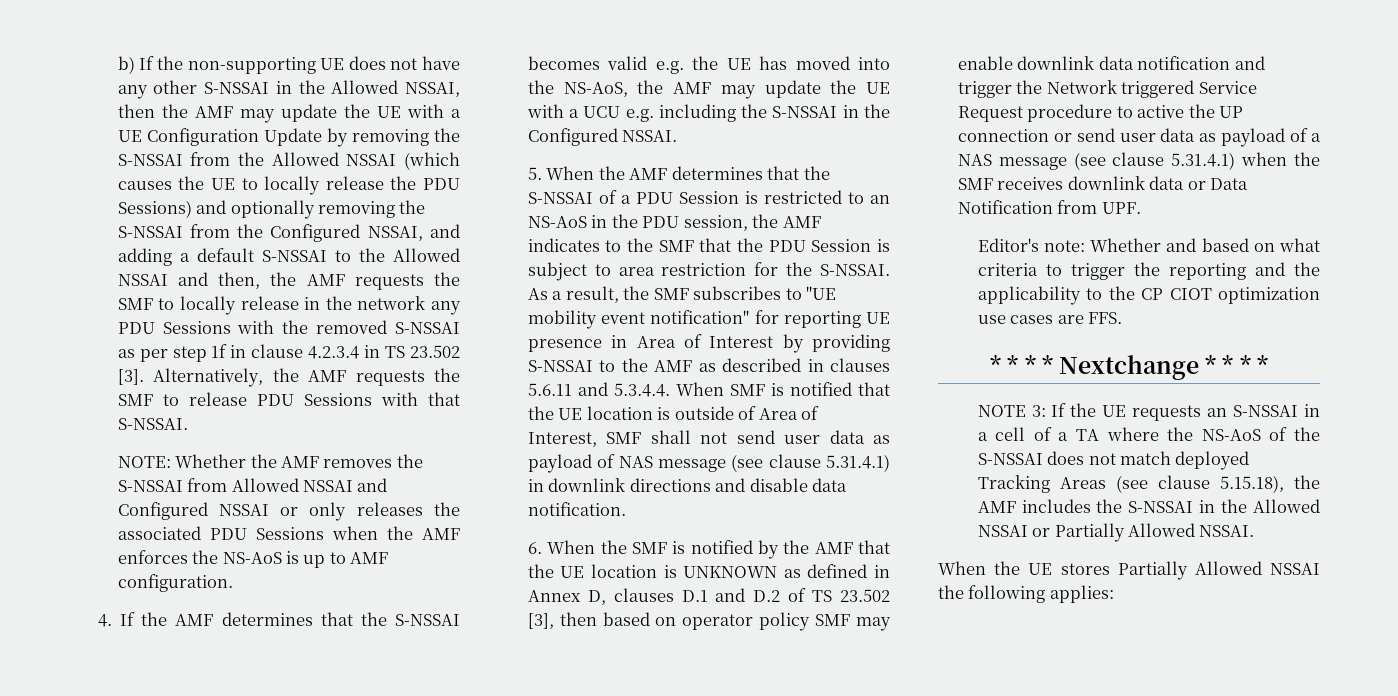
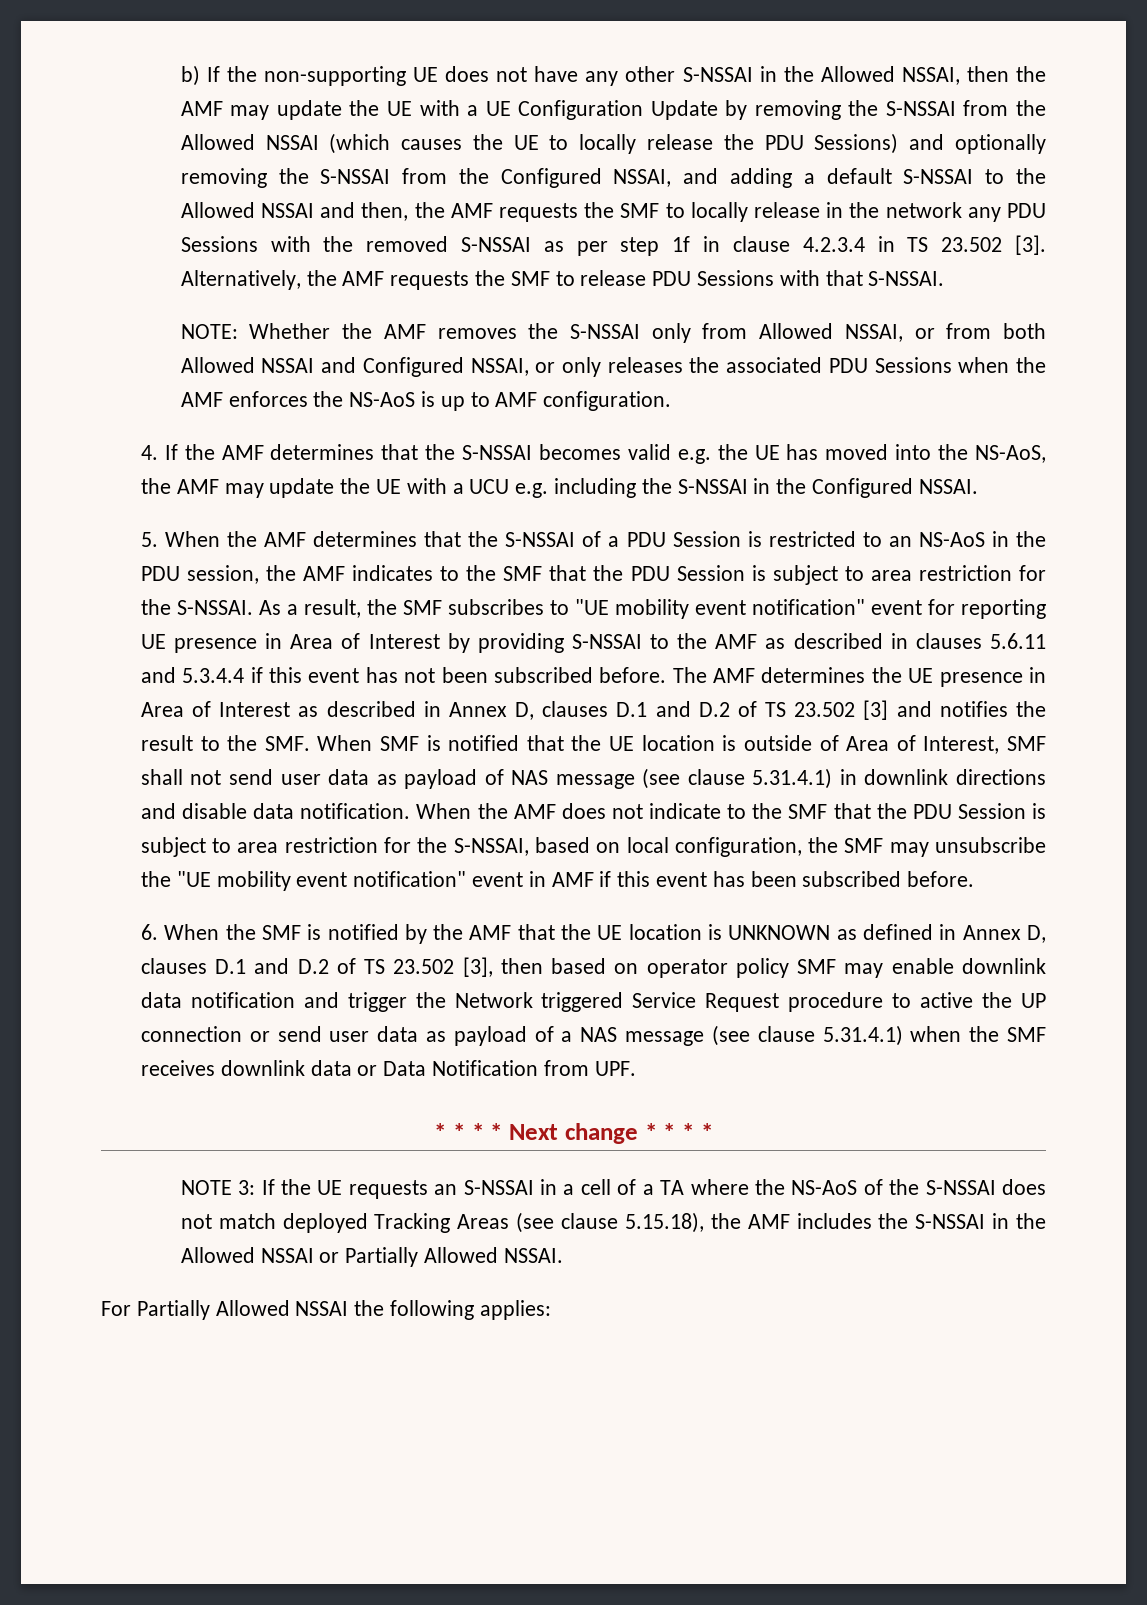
- NOTE: Whether the AMF removes the S-NSSAI from Allowed NSSAI and Configured NSSAI or only releases the associated PDU Sessions when the AMF enforces the NS-AoS is up to AMF configuration.
+ NOTE: Whether the AMF removes the S-NSSAI only from Allowed NSSAI, or from both Allowed NSSAI and Configured NSSAI, or only releases the associated PDU Sessions when the AMF enforces the NS-AoS is up to AMF configuration.
- As a result, the SMF subscribes to "UE mobility event notification" for reporting UE presence in Area of Interest by providing S-NSSAI to the AMF as described in clauses 5.6.11 and 5.3.4.4. When SMF is notified that the UE location is outside of Area of Interest, SMF shall not send user data as payload of NAS message (see clause 5.31.4.1) in downlink directions and disable data notification.
+ As a result, the SMF subscribes to "UE mobility event notification" event for reporting UE presence in Area of Interest by providing S-NSSAI to the AMF as described in clauses 5.6.11 and 5.3.4.4 if this event has not been subscribed before. The AMF determines the UE presence in Area of Interest as described in Annex D, clauses D.1 and D.2 of TS 23.502 [3] and notifies the result to the SMF. When SMF is notified that the UE location is outside of Area of Interest, SMF shall not send user data as payload of NAS message (see clause 5.31.4.1) in downlink directions and disable data notification. When the AMF does not indicate to the SMF that the PDU Session is subject to area restriction for the S-NSSAI, based on local configuration, the SMF may unsubscribe the "UE mobility event notification" event in AMF if this event has been subscribed before.
- Editor's note: Whether and based on what criteria to trigger the reporting and the applicability to the CP CIOT optimization use cases are FFS.
- * * * * Nextchange * * * *
+ * * * * Next change * * * *
- When the UE stores Partially Allowed NSSAI the following applies:
+ For Partially Allowed NSSAI the following applies:

